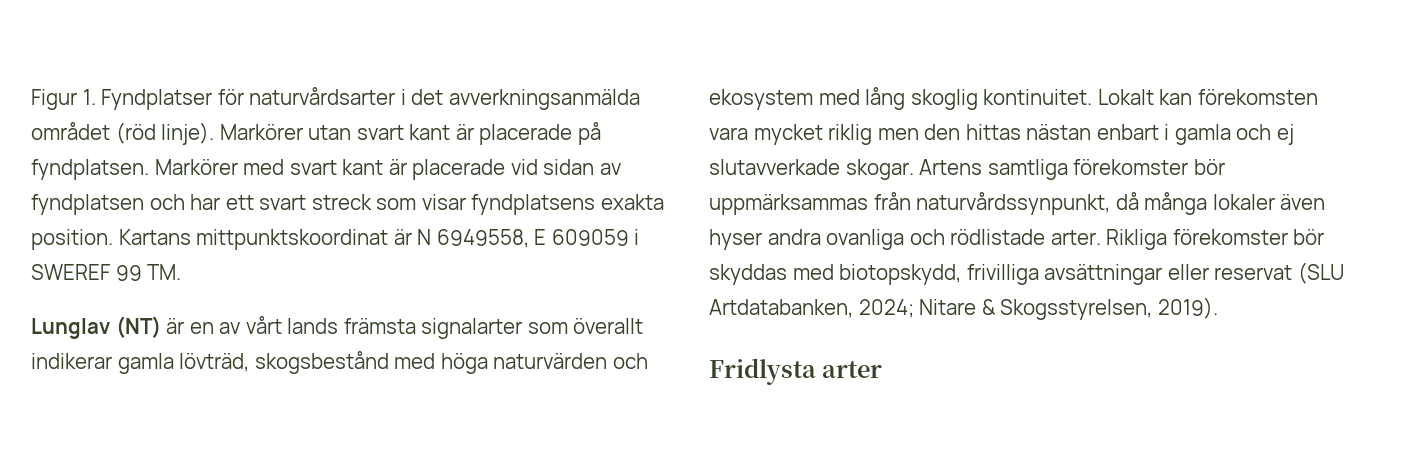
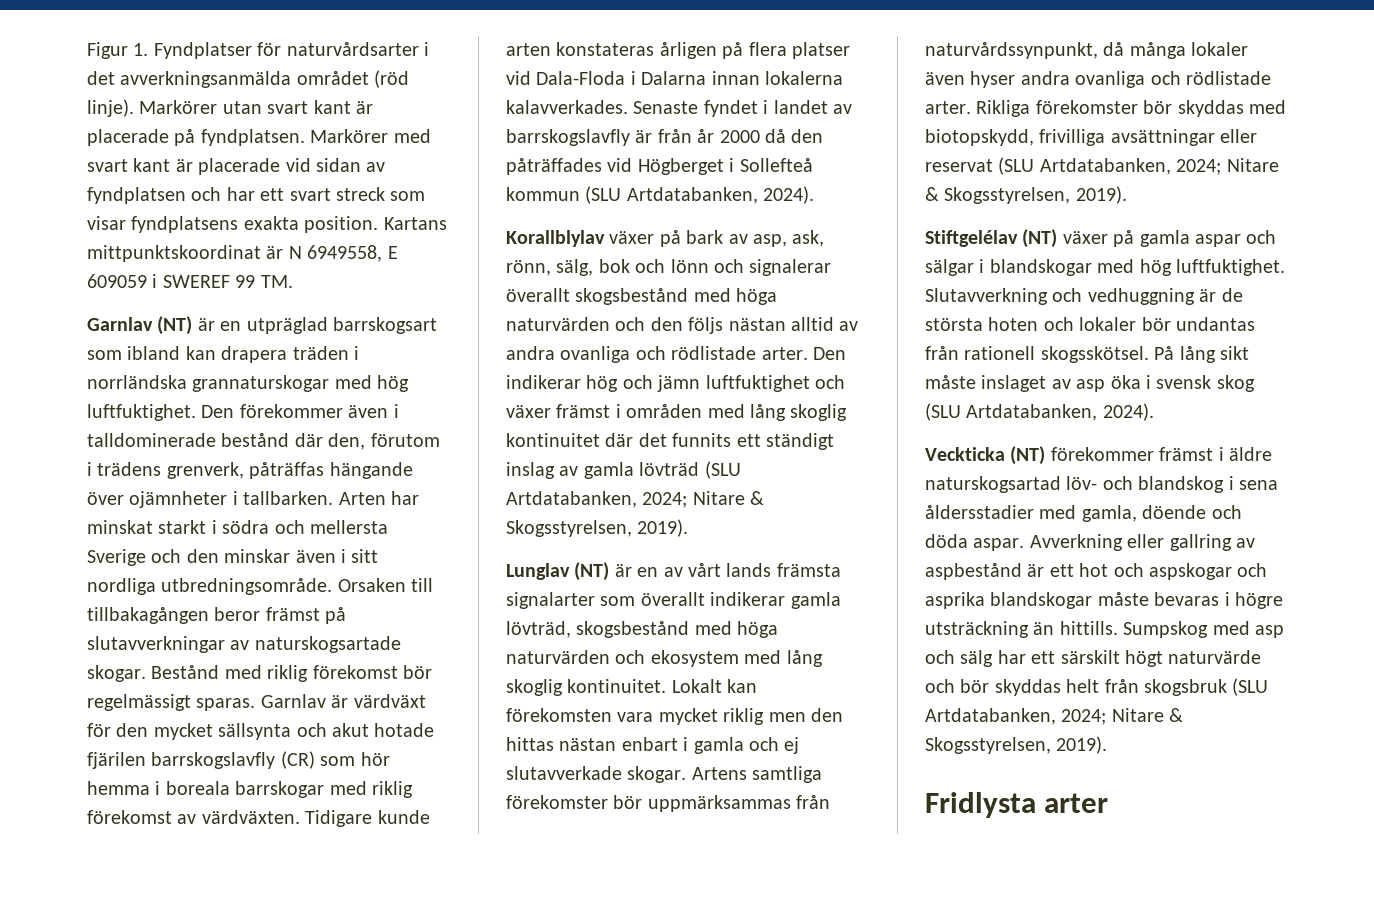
+ Garnlav (NT) är en utpräglad barrskogsart som ibland kan drapera träden i norrländska grannaturskogar med hög luftfuktighet. Den förekommer även i talldominerade bestånd där den, förutom i trädens grenverk, påträffas hängande över ojämnheter i tallbarken. Arten har minskat starkt i södra och mellersta Sverige och den minskar även i sitt nordliga utbredningsområde. Orsaken till tillbakagången beror främst på slutavverkningar av naturskogsartade skogar. Bestånd med riklig förekomst bör regelmässigt sparas. Garnlav är värdväxt för den mycket sällsynta och akut hotade fjärilen barrskogslavfly (CR) som hör hemma i boreala barrskogar med riklig förekomst av värdväxten. Tidigare kunde arten konstateras årligen på flera platser vid Dala-Floda i Dalarna innan lokalerna kalavverkades. Senaste fyndet i landet av barrskogslavfly är från år 2000 då den påträffades vid Högberget i Sollefteå kommun (SLU Artdatabanken, 2024).
+ Korallblylav växer på bark av asp, ask, rönn, sälg, bok och lönn och signalerar överallt skogsbestånd med höga naturvärden och den följs nästan alltid av andra ovanliga och rödlistade arter. Den indikerar hög och jämn luftfuktighet och växer främst i områden med lång skoglig kontinuitet där det funnits ett ständigt inslag av gamla lövträd (SLU Artdatabanken, 2024; Nitare & Skogsstyrelsen, 2019).
+ Stiftgelélav (NT) växer på gamla aspar och sälgar i blandskogar med hög luftfuktighet. Slutavverkning och vedhuggning är de största hoten och lokaler bör undantas från rationell skogsskötsel. På lång sikt måste inslaget av asp öka i svensk skog (SLU Artdatabanken, 2024).
+ Veckticka (NT) förekommer främst i äldre naturskogsartad löv- och blandskog i sena åldersstadier med gamla, döende och döda aspar. Avverkning eller gallring av aspbestånd är ett hot och aspskogar och asprika blandskogar måste bevaras i högre utsträckning än hittills. Sumpskog med asp och sälg har ett särskilt högt naturvärde och bör skyddas helt från skogsbruk (SLU Artdatabanken, 2024; Nitare & Skogsstyrelsen, 2019).

